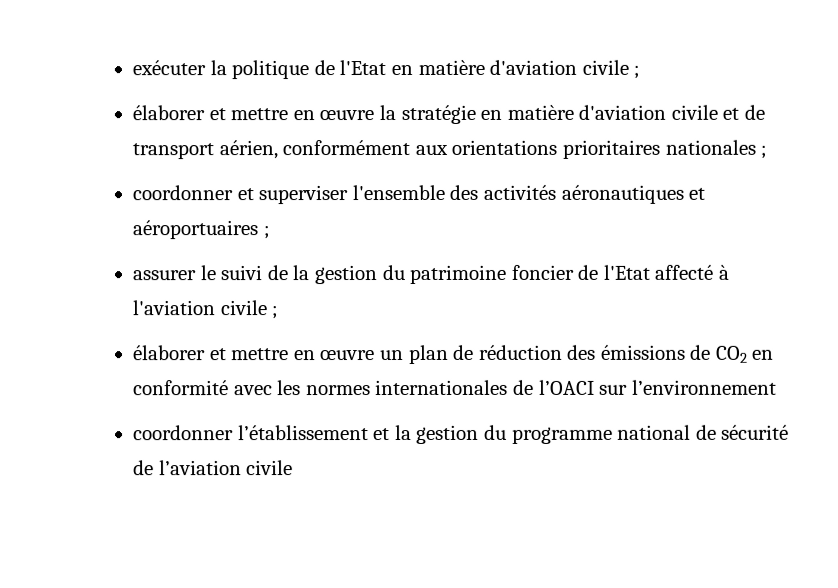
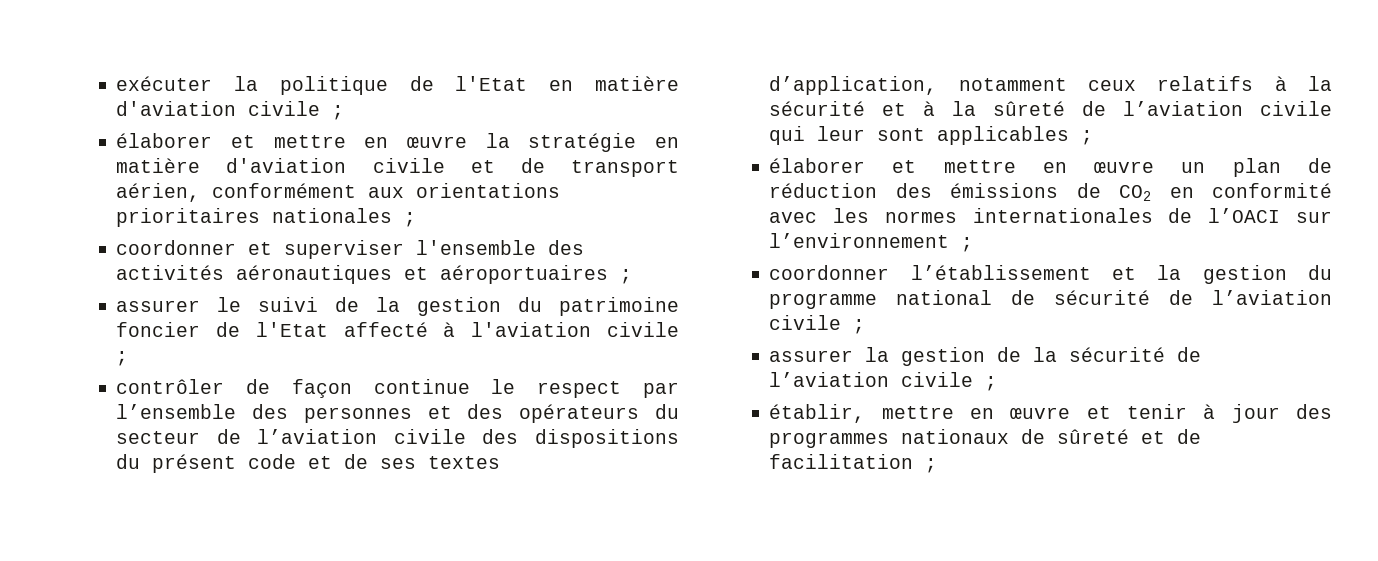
+ contrôler de façon continue le respect par l’ensemble des personnes et des opérateurs du secteur de l’aviation civile des dispositions du présent code et de ses textes d’application, notamment ceux relatifs à la sécurité et à la sûreté de l’aviation civile qui leur sont applicables ;
- élaborer et mettre en œuvre un plan de réduction des émissions de CO2 en conformité avec les normes internationales de l’OACI sur l’environnement
+ élaborer et mettre en œuvre un plan de réduction des émissions de CO2 en conformité avec les normes internationales de l’OACI sur l’environnement ;
- coordonner l’établissement et la gestion du programme national de sécurité de l’aviation civile
+ coordonner l’établissement et la gestion du programme national de sécurité de l’aviation civile ;
+ assurer la gestion de la sécurité de l’aviation civile ;
+ établir, mettre en œuvre et tenir à jour des programmes nationaux de sûreté et de facilitation ;

